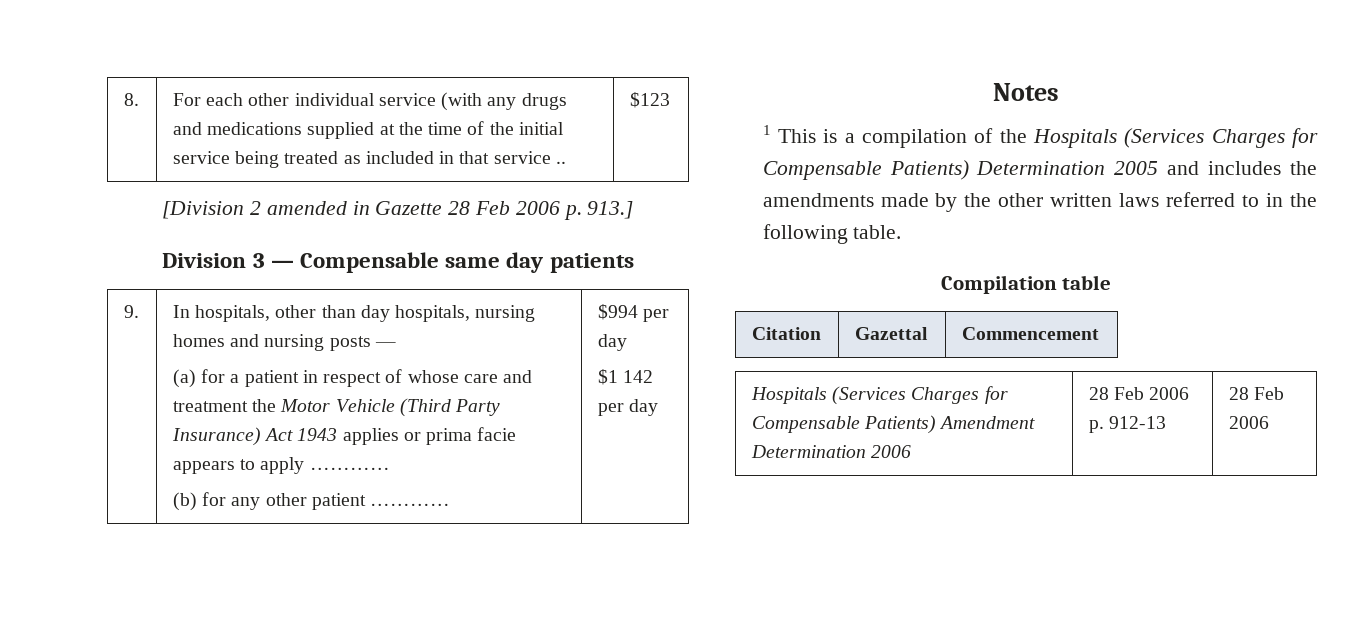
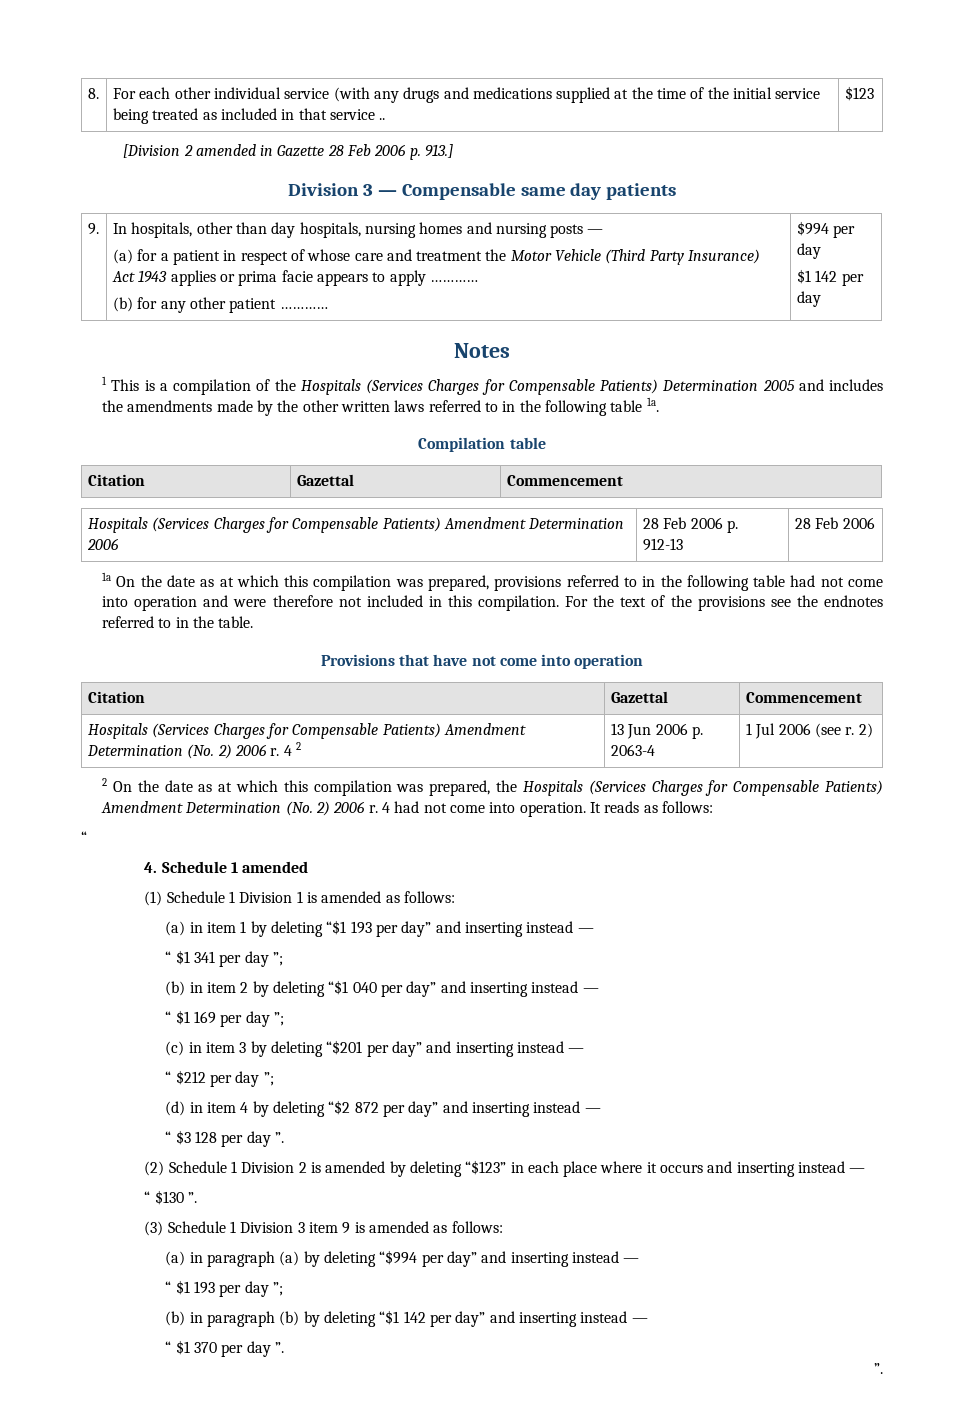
- 1 This is a compilation of the Hospitals (Services Charges for Compensable Patients) Determination 2005 and includes the amendments made by the other written laws referred to in the following table.
+ 1 This is a compilation of the Hospitals (Services Charges for Compensable Patients) Determination 2005 and includes the amendments made by the other written laws referred to in the following table 1a.
+ 1a On the date as at which this compilation was prepared, provisions referred to in the following table had not come into operation and were therefore not included in this compilation. For the text of the provisions see the endnotes referred to in the table.
+ Provisions that have not come into operation
+ Citation | Gazettal | Commencement
+ Hospitals (Services Charges for Compensable Patients) Amendment Determination (No. 2) 2006 r. 4 2 | 13 Jun 2006 p. 2063-4 | 1 Jul 2006 (see r. 2)
+ 2 On the date as at which this compilation was prepared, the Hospitals (Services Charges for Compensable Patients) Amendment Determination (No. 2) 2006 r. 4 had not come into operation. It reads as follows:
+ “
+ 4. Schedule 1 amended
+ (1) Schedule 1 Division 1 is amended as follows:
+ (a) in item 1 by deleting “$1 193 per day” and inserting instead —
+ “ $1 341 per day ”;
+ (b) in item 2 by deleting “$1 040 per day” and inserting instead —
+ “ $1 169 per day ”;
+ (c) in item 3 by deleting “$201 per day” and inserting instead —
+ “ $212 per day ”;
+ (d) in item 4 by deleting “$2 872 per day” and inserting instead —
+ “ $3 128 per day ”.
+ (2) Schedule 1 Division 2 is amended by deleting “$123” in each place where it occurs and inserting instead —
+ “ $130 ”.
+ (3) Schedule 1 Division 3 item 9 is amended as follows:
+ (a) in paragraph (a) by deleting “$994 per day” and inserting instead —
+ “ $1 193 per day ”;
+ (b) in paragraph (b) by deleting “$1 142 per day” and inserting instead —
+ “ $1 370 per day ”.
+ ”.

